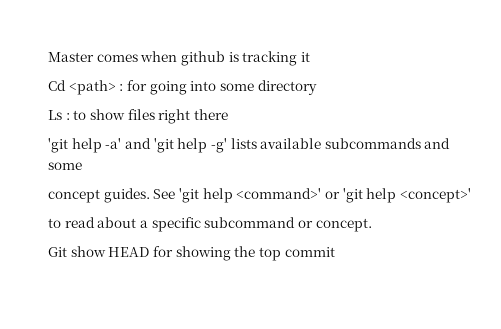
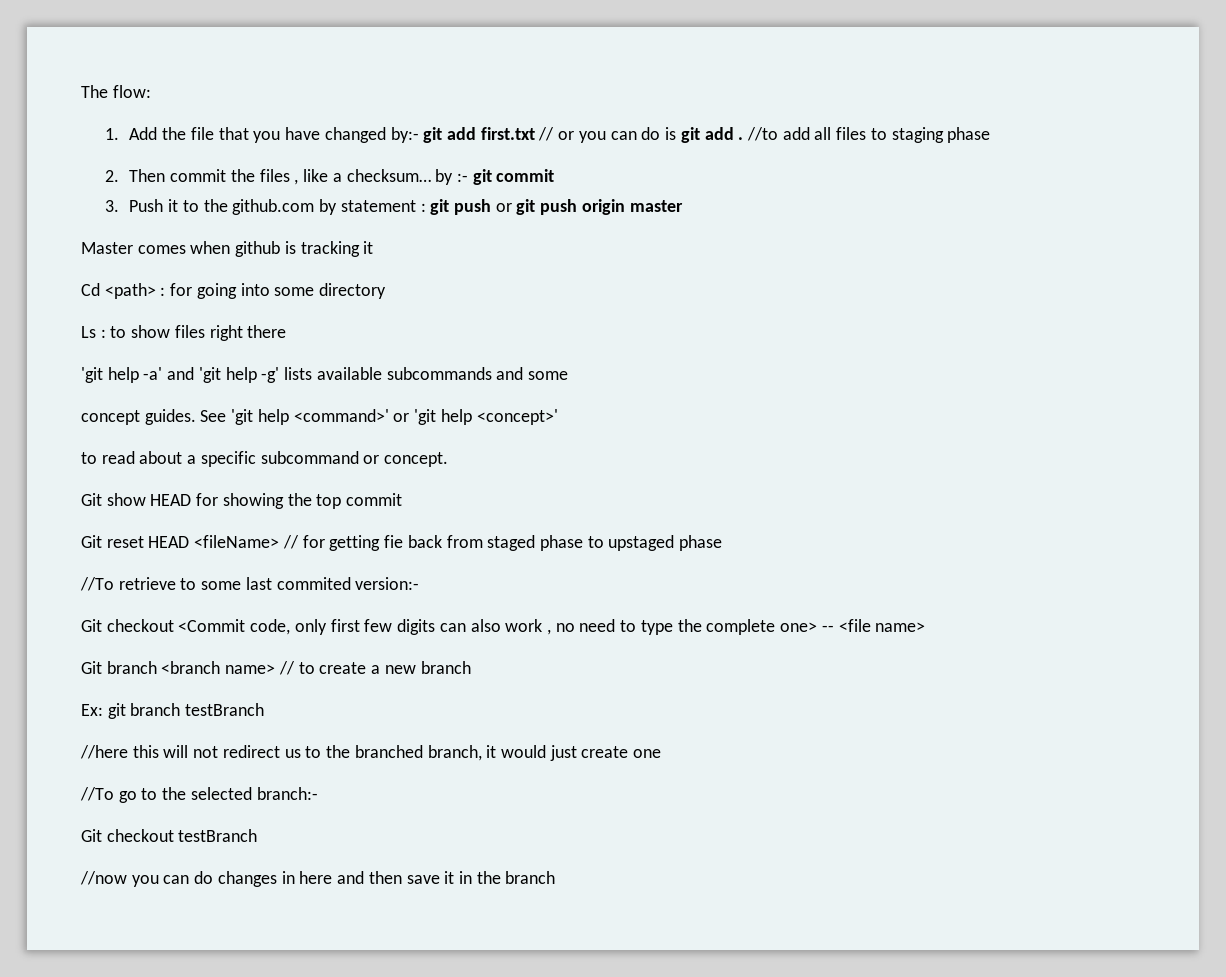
+ The flow:
+ 1. Add the file that you have changed by:- git add first.txt // or you can do is git add . //to add all files to staging phase
+ 2. Then commit the files , like a checksum… by :- git commit
+ 3. Push it to the github.com by statement : git push or git push origin master
+ Git reset HEAD <fileName> // for getting fie back from staged phase to upstaged phase
+ //To retrieve to some last commited version:-
+ Git checkout <Commit code, only first few digits can also work , no need to type the complete one> -- <file name>
+ Git branch <branch name> // to create a new branch
+ Ex: git branch testBranch
+ //here this will not redirect us to the branched branch, it would just create one
+ //To go to the selected branch:-
+ Git checkout testBranch
+ //now you can do changes in here and then save it in the branch

